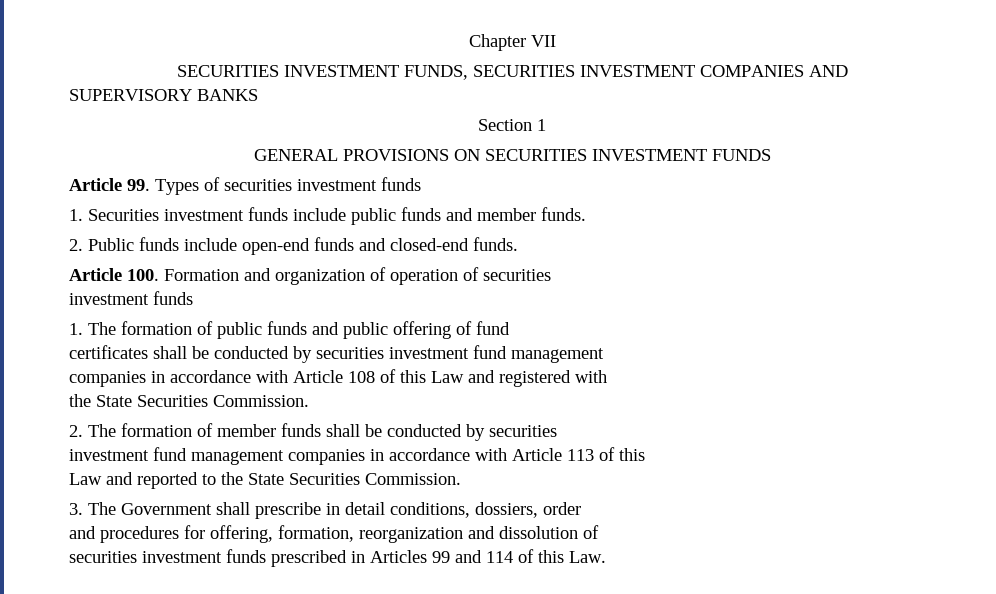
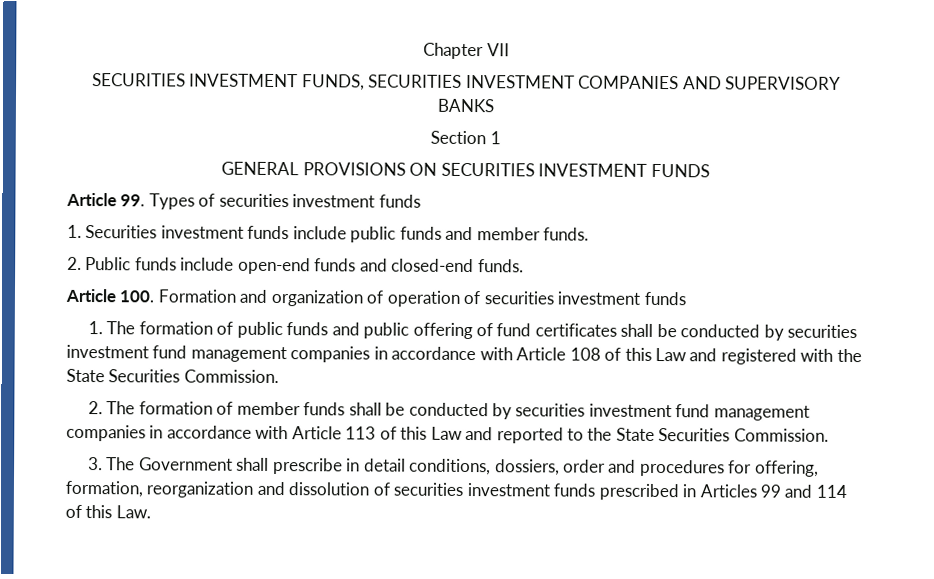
- SECURITIES INVESTMENT FUNDS, SECURITIES INVESTMENT COMPANIES AND
- SUPERVISORY BANKS
+ SECURITIES INVESTMENT FUNDS, SECURITIES INVESTMENT COMPANIES AND SUPERVISORY BANKS
- Article 100. Formation and organization of operation of securities
- investment funds
+ Article 100. Formation and organization of operation of securities investment funds
- 1. The formation of public funds and public offering of fund
- certificates shall be conducted by securities investment fund management
- companies in accordance with Article 108 of this Law and registered with
- the State Securities Commission.
+ 1. The formation of public funds and public offering of fund certificates shall be conducted by securities investment fund management companies in accordance with Article 108 of this Law and registered with the State Securities Commission.
- 2. The formation of member funds shall be conducted by securities
- investment fund management companies in accordance with Article 113 of this
- Law and reported to the State Securities Commission.
+ 2. The formation of member funds shall be conducted by securities investment fund management companies in accordance with Article 113 of this Law and reported to the State Securities Commission.
- 3. The Government shall prescribe in detail conditions, dossiers, order
- and procedures for offering, formation, reorganization and dissolution of
- securities investment funds prescribed in Articles 99 and 114 of this Law.
+ 3. The Government shall prescribe in detail conditions, dossiers, order and procedures for offering, formation, reorganization and dissolution of securities investment funds prescribed in Articles 99 and 114 of this Law.

